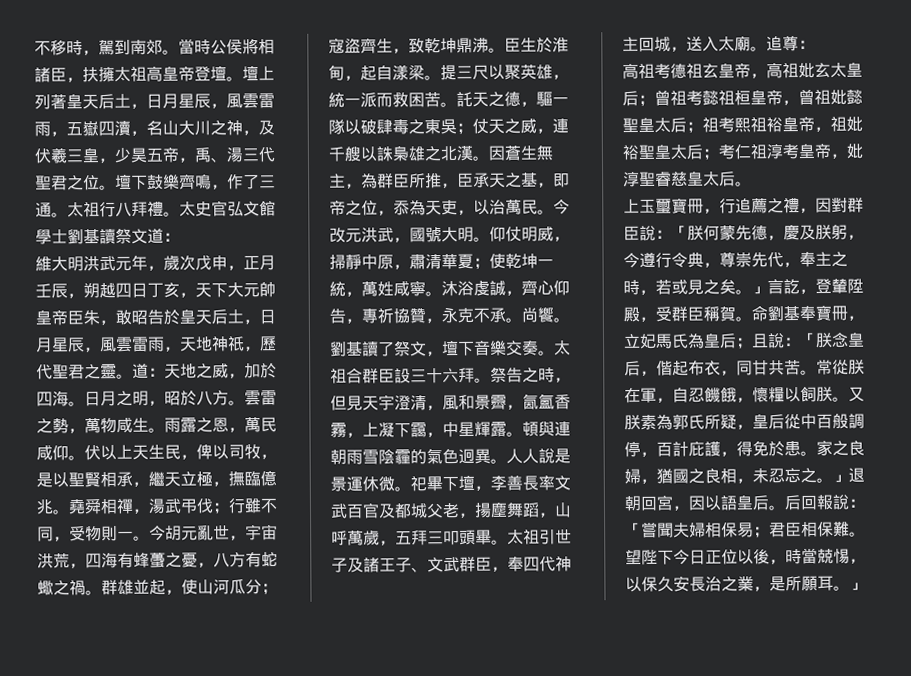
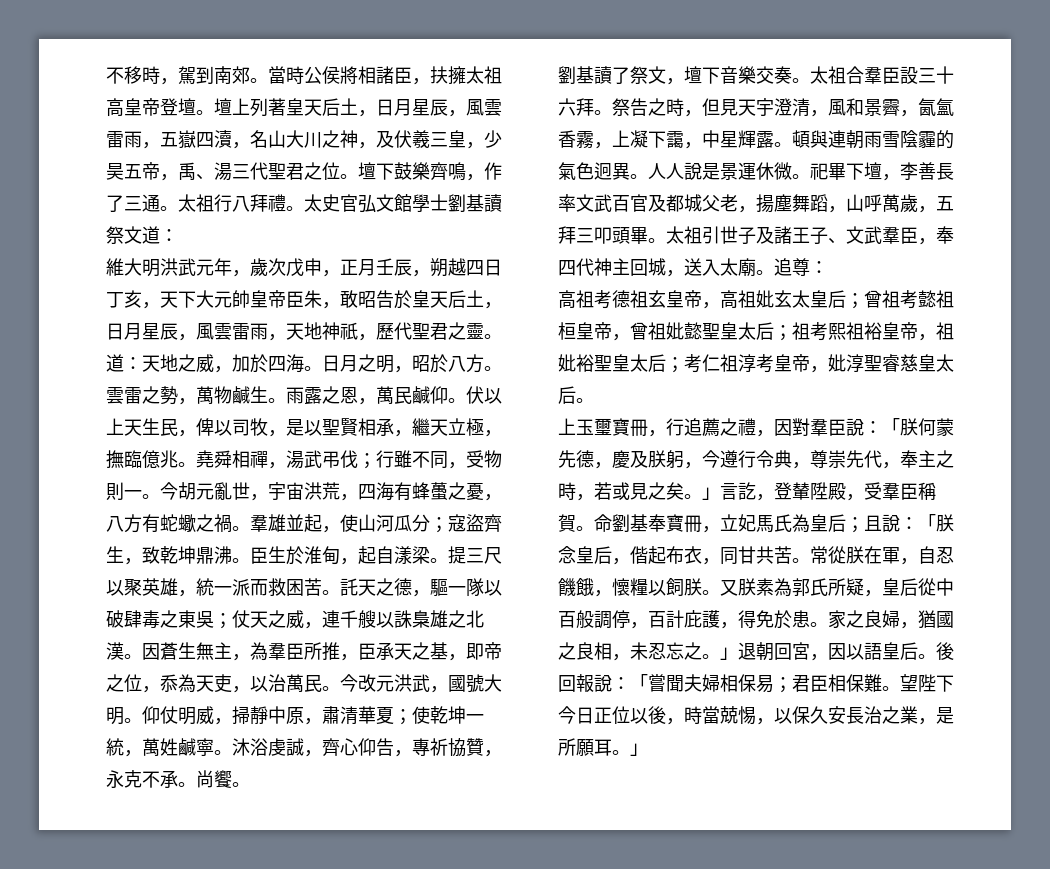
- 雲雷之勢，萬物咸生。
+ 雲雷之勢，萬物鹹生。
- 雨露之恩，萬民咸仰。
+ 雨露之恩，萬民鹹仰。
- 群雄並起，使山河瓜分；寇盜齊生，致乾坤鼎沸。
+ 羣雄並起，使山河瓜分；寇盜齊生，致乾坤鼎沸。
- 因蒼生無主，為群臣所推，臣承天之基，即帝之位，忝為天吏，以治萬民。
+ 因蒼生無主，為羣臣所推，臣承天之基，即帝之位，忝為天吏，以治萬民。
- 仰仗明威，掃靜中原，肅清華夏；使乾坤一統，萬姓咸寧。
+ 仰仗明威，掃靜中原，肅清華夏；使乾坤一統，萬姓鹹寧。
- 太祖合群臣設三十六拜。
+ 太祖合羣臣設三十六拜。
- 太祖引世子及諸王子、文武群臣，奉四代神主回城，送入太廟。
+ 太祖引世子及諸王子、文武羣臣，奉四代神主回城，送入太廟。
- 上玉璽寶冊，行追薦之禮，因對群臣說：「朕何蒙先德，慶及朕躬，今遵行令典，尊崇先代，奉主之時，若或見之矣。」言訖，登輦陞殿，受群臣稱賀。
+ 上玉璽寶冊，行追薦之禮，因對羣臣說：「朕何蒙先德，慶及朕躬，今遵行令典，尊崇先代，奉主之時，若或見之矣。」言訖，登輦陞殿，受羣臣稱賀。
- 后回報說：「嘗聞夫婦相保易；君臣相保難。
+ 後回報說：「嘗聞夫婦相保易；君臣相保難。

